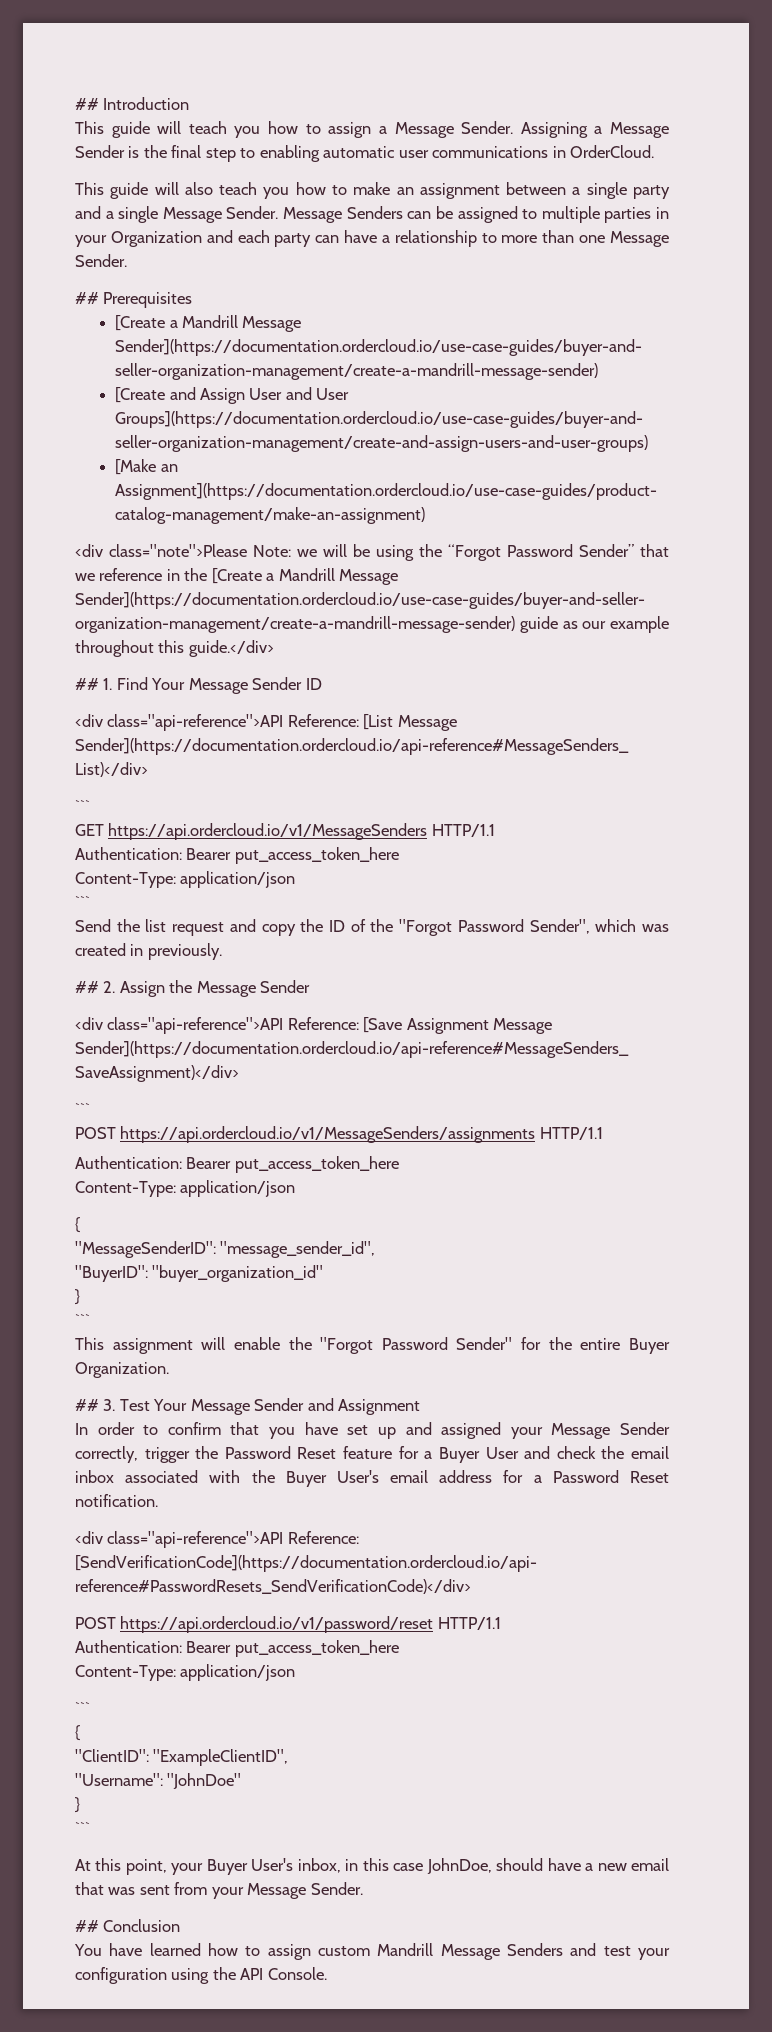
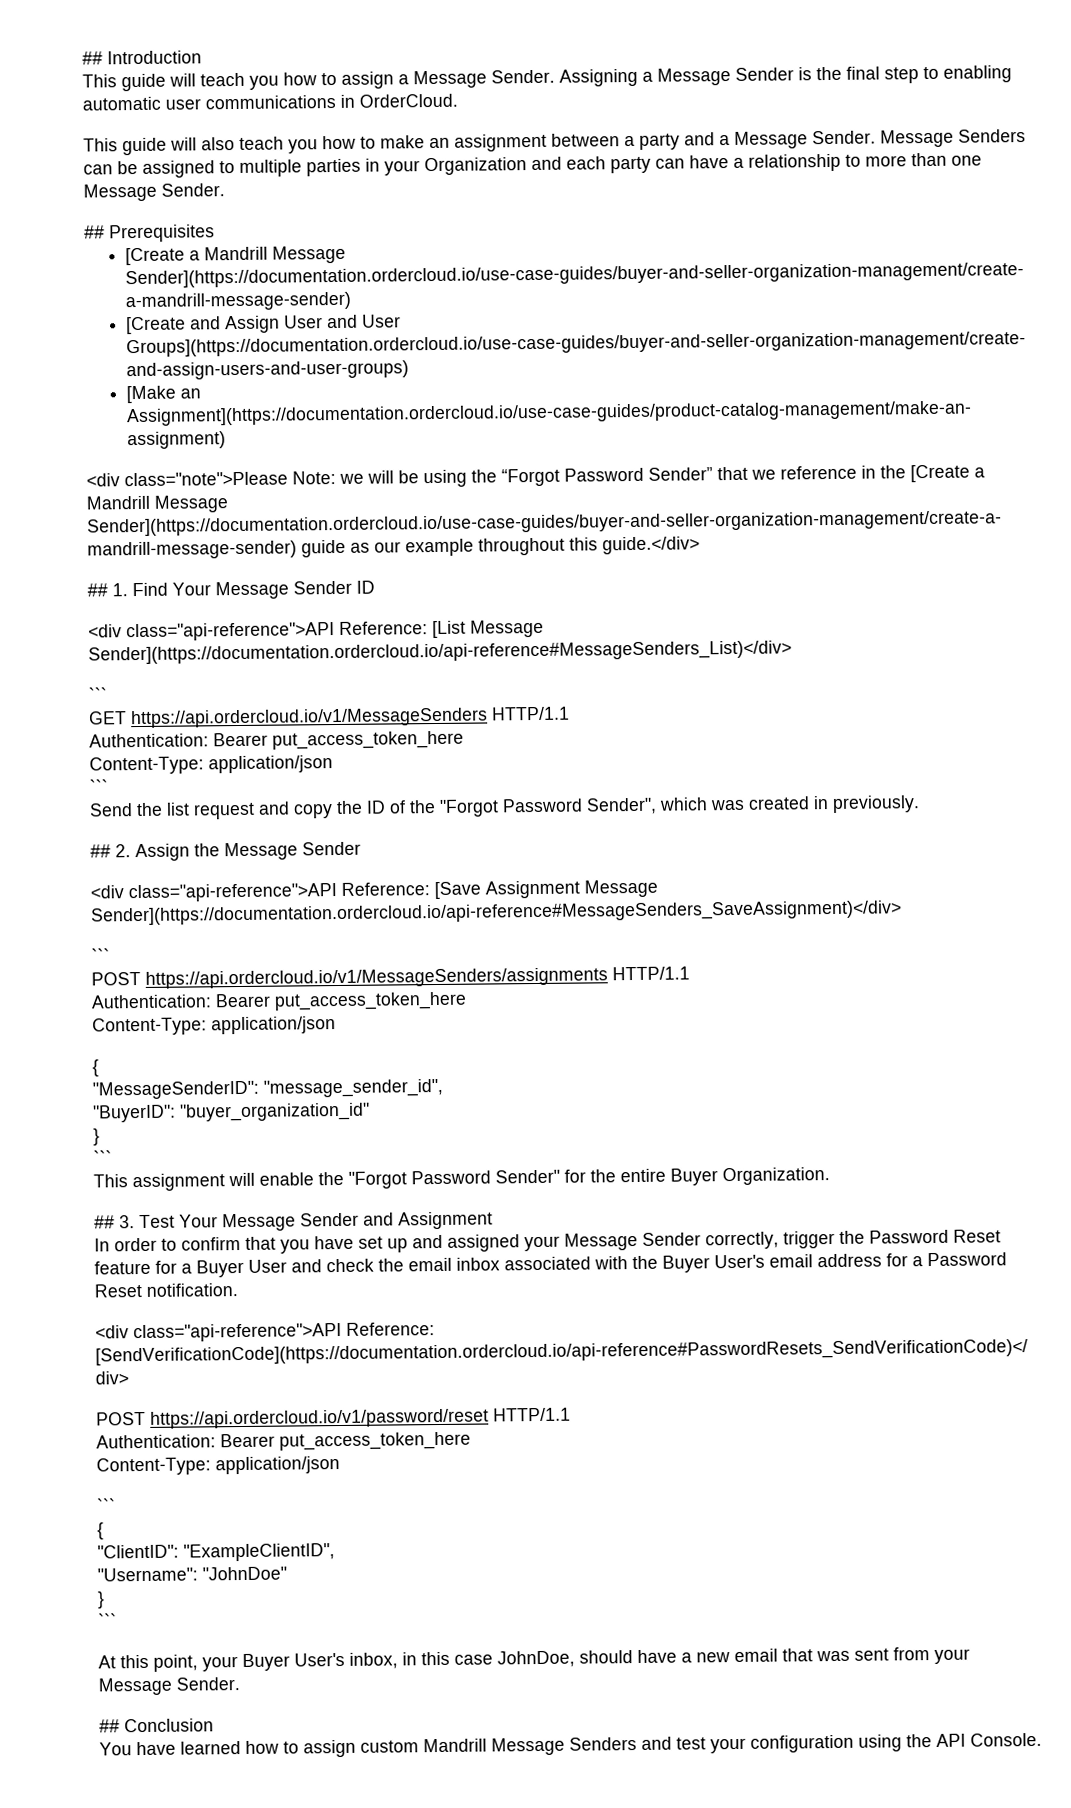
- This guide will also teach you how to make an assignment between a single party and a single Message Sender.
+ This guide will also teach you how to make an assignment between a party and a Message Sender.

